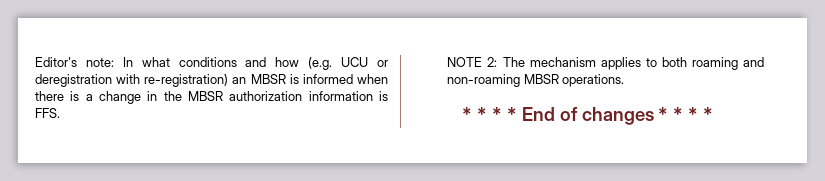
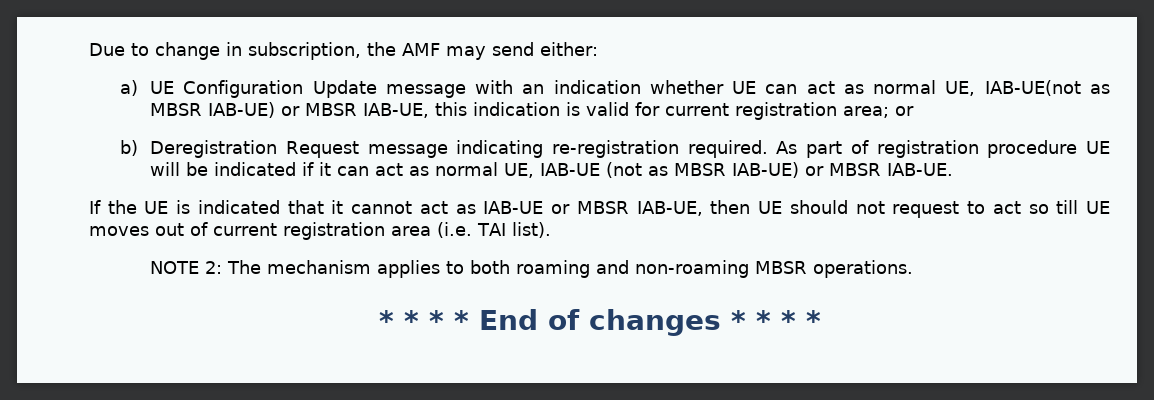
- Editor's note: In what conditions and how (e.g. UCU or deregistration with re-registration) an MBSR is informed when there is a change in the MBSR authorization information is FFS.
+ Due to change in subscription, the AMF may send either:
+ a) UE Configuration Update message with an indication whether UE can act as normal UE, IAB-UE(not as MBSR IAB-UE) or MBSR IAB-UE, this indication is valid for current registration area; or
+ b) Deregistration Request message indicating re-registration required. As part of registration procedure UE will be indicated if it can act as normal UE, IAB-UE (not as MBSR IAB-UE) or MBSR IAB-UE.
+ If the UE is indicated that it cannot act as IAB-UE or MBSR IAB-UE, then UE should not request to act so till UE moves out of current registration area (i.e. TAI list).

